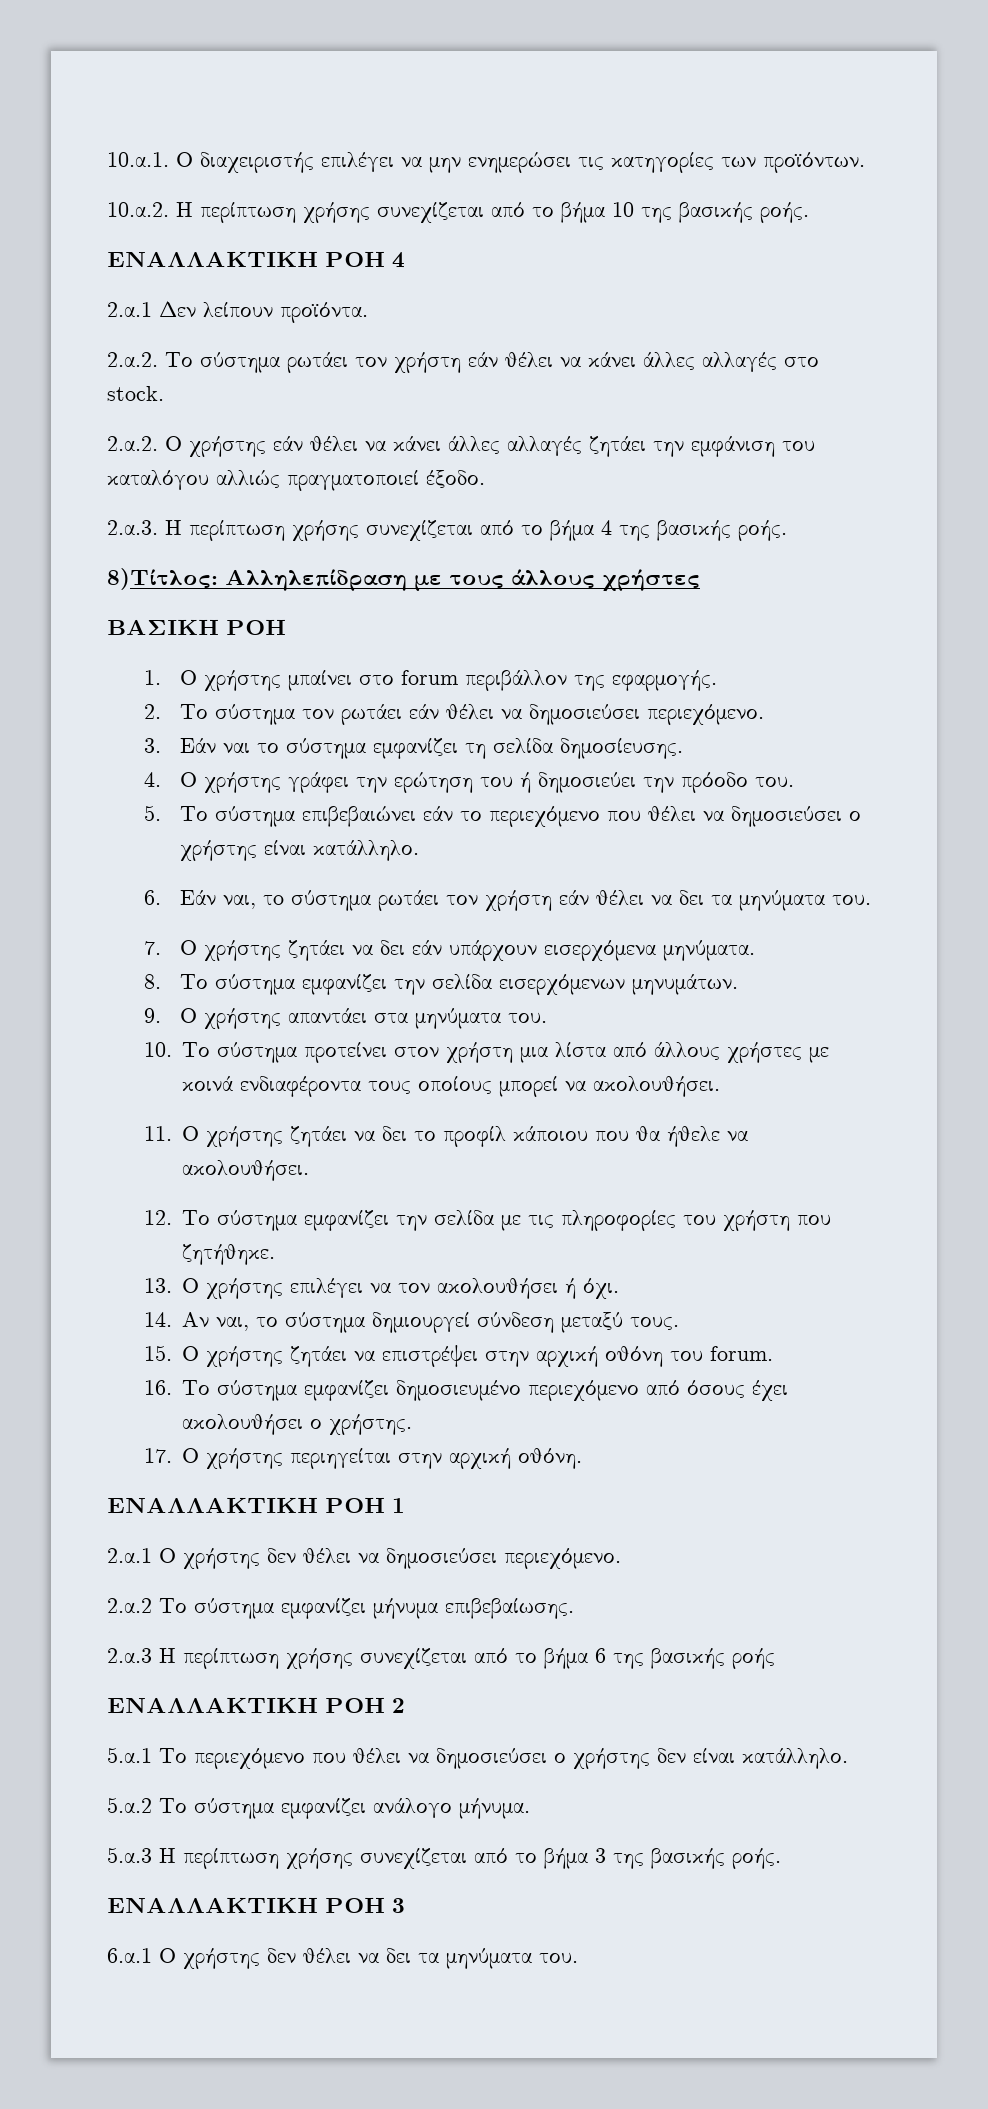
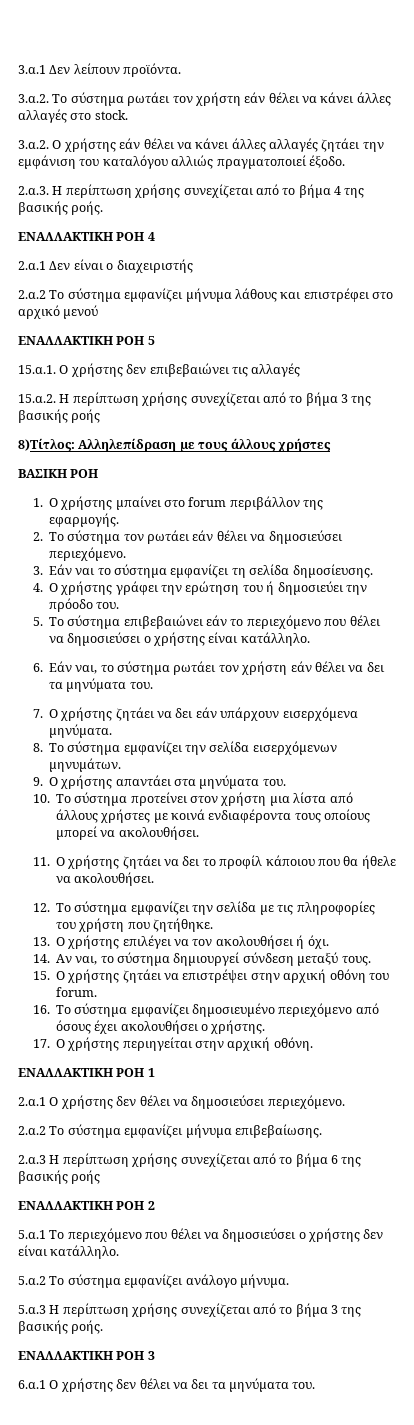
- 10.α.1. Ο διαχειριστής επιλέγει να μην ενημερώσει τις κατηγορίες των προϊόντων.
- 10.α.2. Η περίπτωση χρήσης συνεχίζεται από το βήμα 10 της βασικής ροής.
- ΕΝΑΛΛΑΚΤΙΚΗ ΡΟΗ 4
- 2.α.1 Δεν λείπουν προϊόντα.
+ 3.α.1 Δεν λείπουν προϊόντα.
- 2.α.2. Το σύστημα ρωτάει τον χρήστη εάν θέλει να κάνει άλλες αλλαγές στο stock.
+ 3.α.2. Το σύστημα ρωτάει τον χρήστη εάν θέλει να κάνει άλλες αλλαγές στο stock.
- 2.α.2. Ο χρήστης εάν θέλει να κάνει άλλες αλλαγές ζητάει την εμφάνιση του καταλόγου αλλιώς πραγματοποιεί έξοδο.
+ 3.α.2. Ο χρήστης εάν θέλει να κάνει άλλες αλλαγές ζητάει την εμφάνιση του καταλόγου αλλιώς πραγματοποιεί έξοδο.
+ ΕΝΑΛΛΑΚΤΙΚΗ ΡΟΗ 4
+ 2.α.1 Δεν είναι ο διαχειριστής
+ 2.α.2 Το σύστημα εμφανίζει μήνυμα λάθους και επιστρέφει στο αρχικό μενού
+ ΕΝΑΛΛΑΚΤΙΚΗ ΡΟΗ 5
+ 15.α.1. Ο χρήστης δεν επιβεβαιώνει τις αλλαγές
+ 15.α.2. Η περίπτωση χρήσης συνεχίζεται από το βήμα 3 της βασικής ροής

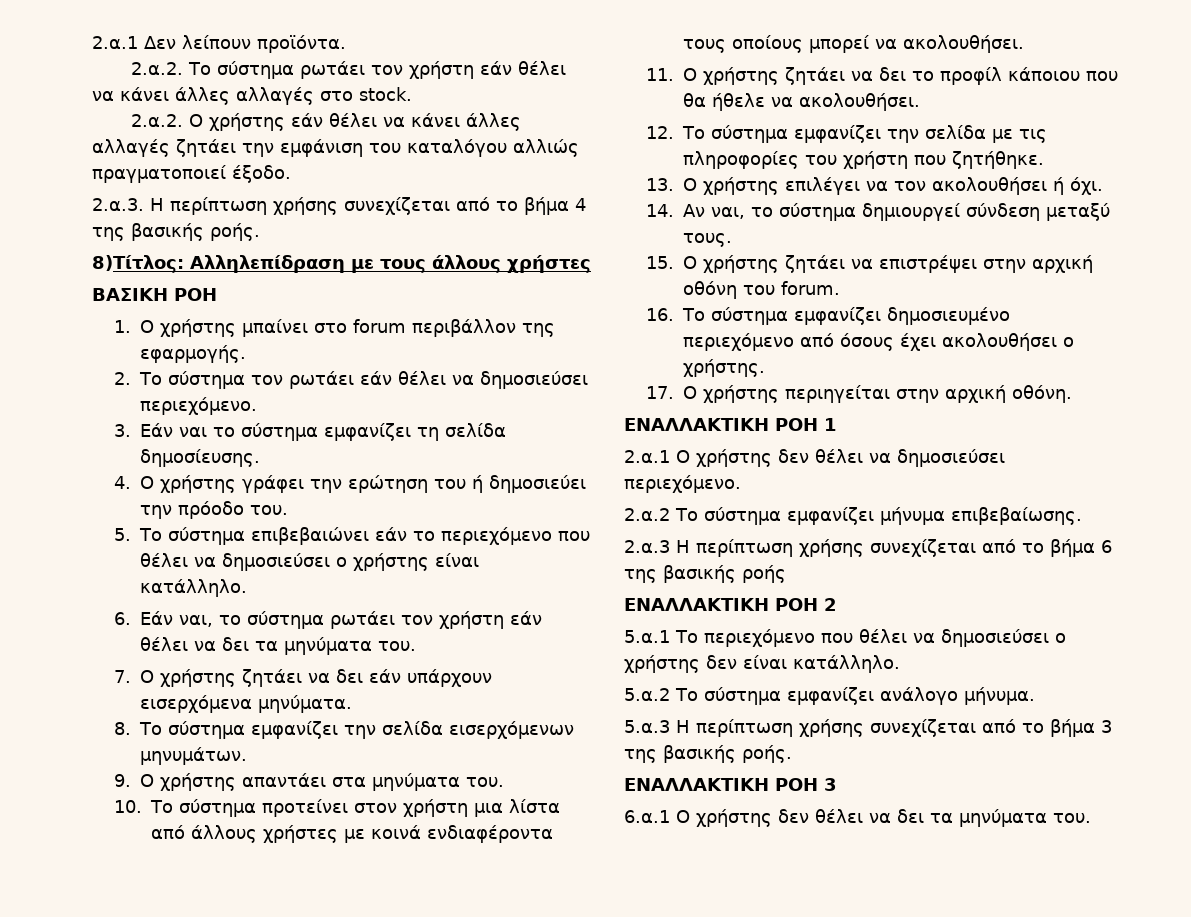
- 3.α.1 Δεν λείπουν προϊόντα.
+ 2.α.1 Δεν λείπουν προϊόντα.
- 3.α.2. Το σύστημα ρωτάει τον χρήστη εάν θέλει να κάνει άλλες αλλαγές στο stock.
+ 2.α.2. Το σύστημα ρωτάει τον χρήστη εάν θέλει να κάνει άλλες αλλαγές στο stock.
- 3.α.2. Ο χρήστης εάν θέλει να κάνει άλλες αλλαγές ζητάει την εμφάνιση του καταλόγου αλλιώς πραγματοποιεί έξοδο.
+ 2.α.2. Ο χρήστης εάν θέλει να κάνει άλλες αλλαγές ζητάει την εμφάνιση του καταλόγου αλλιώς πραγματοποιεί έξοδο.
- ΕΝΑΛΛΑΚΤΙΚΗ ΡΟΗ 4
- 2.α.1 Δεν είναι ο διαχειριστής
- 2.α.2 Το σύστημα εμφανίζει μήνυμα λάθους και επιστρέφει στο αρχικό μενού
- ΕΝΑΛΛΑΚΤΙΚΗ ΡΟΗ 5
- 15.α.1. Ο χρήστης δεν επιβεβαιώνει τις αλλαγές
- 15.α.2. Η περίπτωση χρήσης συνεχίζεται από το βήμα 3 της βασικής ροής

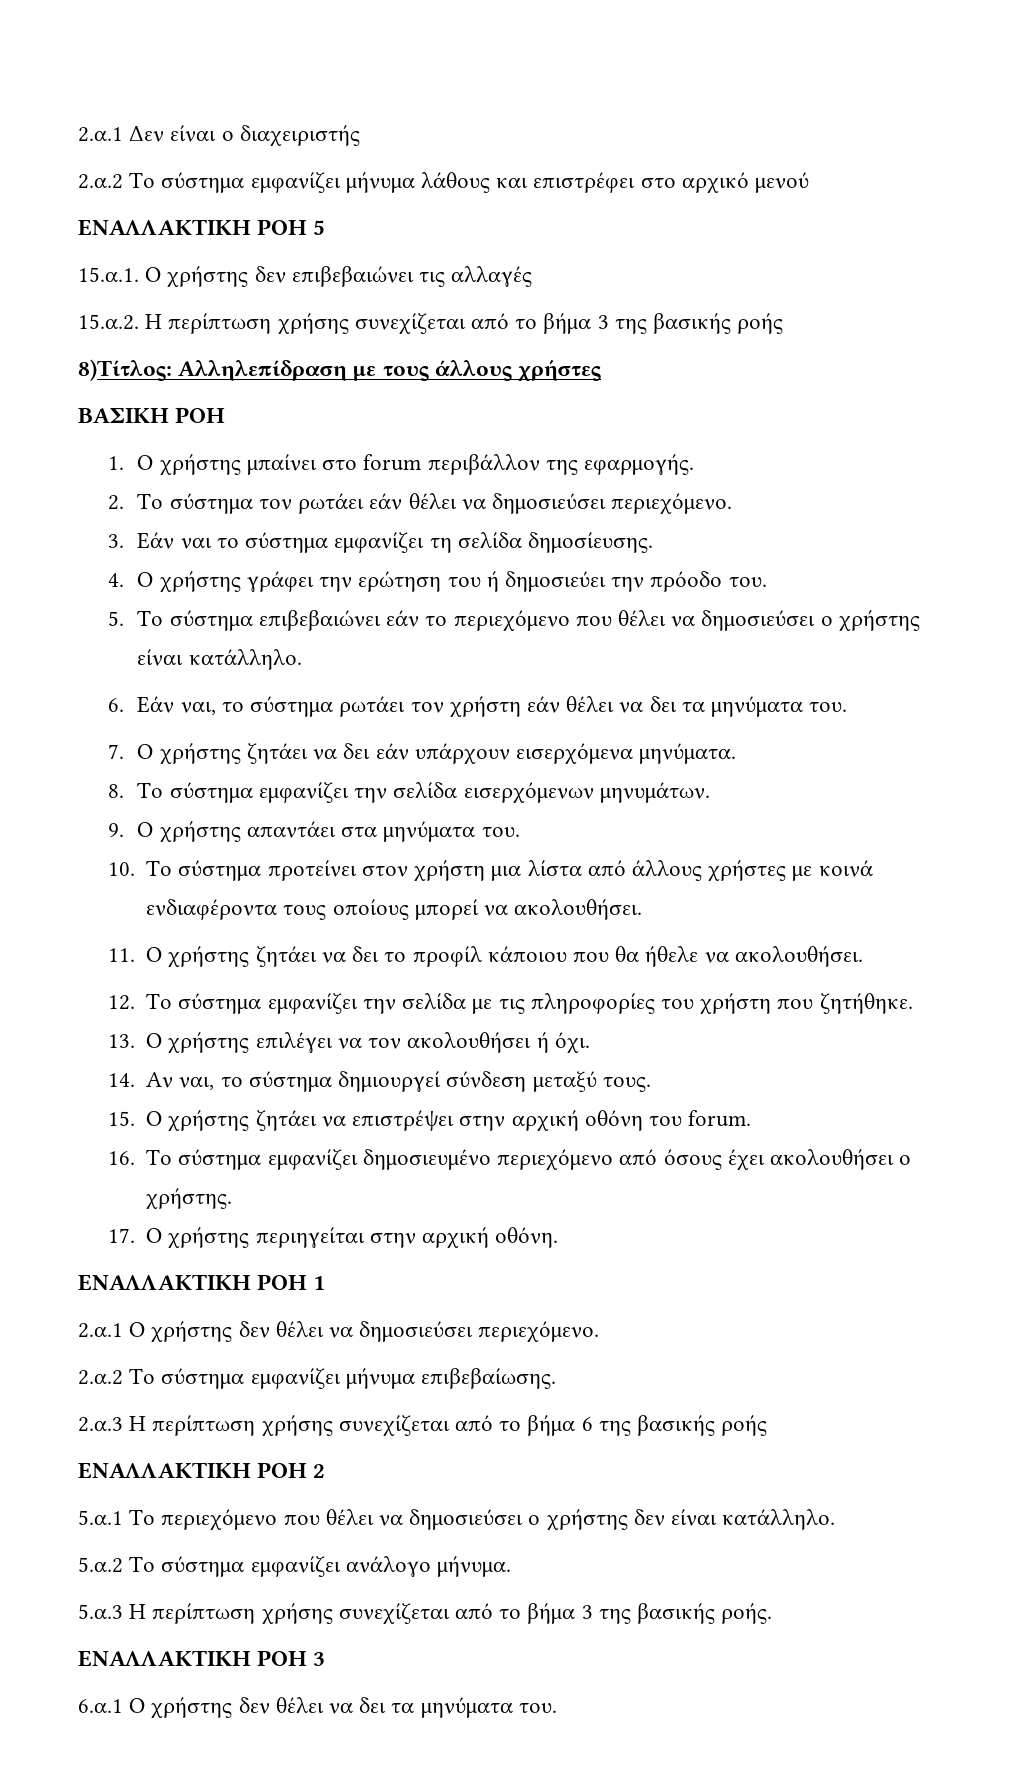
- 2.α.1 Δεν λείπουν προϊόντα.
- 2.α.2. Το σύστημα ρωτάει τον χρήστη εάν θέλει να κάνει άλλες αλλαγές στο stock.
- 2.α.2. Ο χρήστης εάν θέλει να κάνει άλλες αλλαγές ζητάει την εμφάνιση του καταλόγου αλλιώς πραγματοποιεί έξοδο.
- 2.α.3. Η περίπτωση χρήσης συνεχίζεται από το βήμα 4 της βασικής ροής.
+ 2.α.1 Δεν είναι ο διαχειριστής
+ 2.α.2 Το σύστημα εμφανίζει μήνυμα λάθους και επιστρέφει στο αρχικό μενού
+ ΕΝΑΛΛΑΚΤΙΚΗ ΡΟΗ 5
+ 15.α.1. Ο χρήστης δεν επιβεβαιώνει τις αλλαγές
+ 15.α.2. Η περίπτωση χρήσης συνεχίζεται από το βήμα 3 της βασικής ροής

